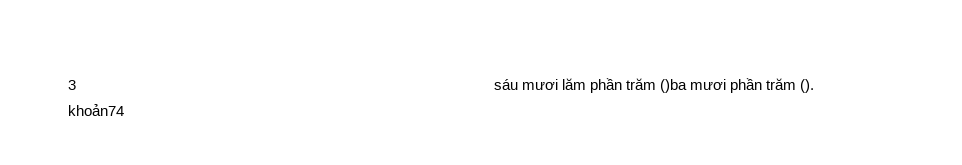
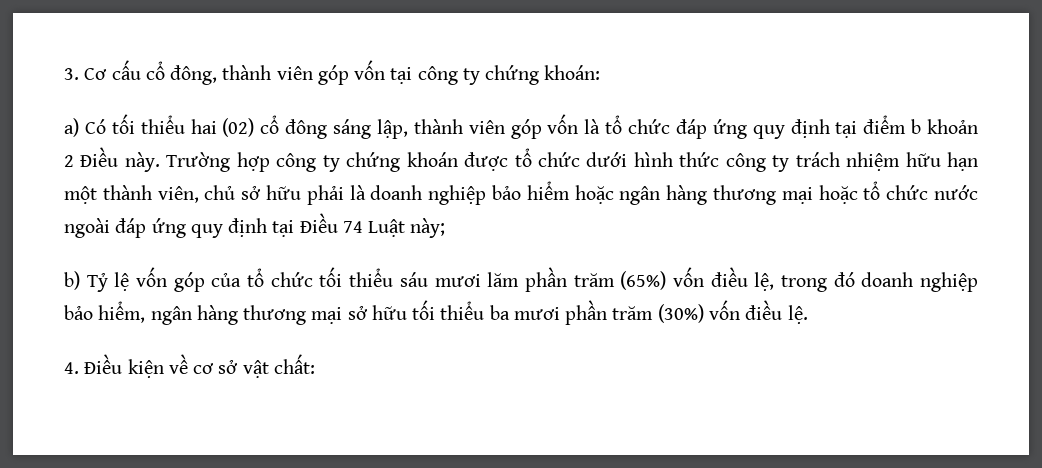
- 3
- khoản74
- sáu mươi lăm phần trăm ()ba mươi phần trăm ().
+ 3. Cơ cấu cổ đông, thành viên góp vốn tại công ty chứng khoán:
+ a) Có tối thiểu hai (02) cổ đông sáng lập, thành viên góp vốn là tổ chức đáp ứng quy định tại điểm b khoản 2 Điều này. Trường hợp công ty chứng khoán được tổ chức dưới hình thức công ty trách nhiệm hữu hạn một thành viên, chủ sở hữu phải là doanh nghiệp bảo hiểm hoặc ngân hàng thương mại hoặc tổ chức nước ngoài đáp ứng quy định tại Điều 74 Luật này;
+ b) Tỷ lệ vốn góp của tổ chức tối thiểu sáu mươi lăm phần trăm (65%) vốn điều lệ, trong đó doanh nghiệp bảo hiểm, ngân hàng thương mại sở hữu tối thiểu ba mươi phần trăm (30%) vốn điều lệ.
+ 4. Điều kiện về cơ sở vật chất:

